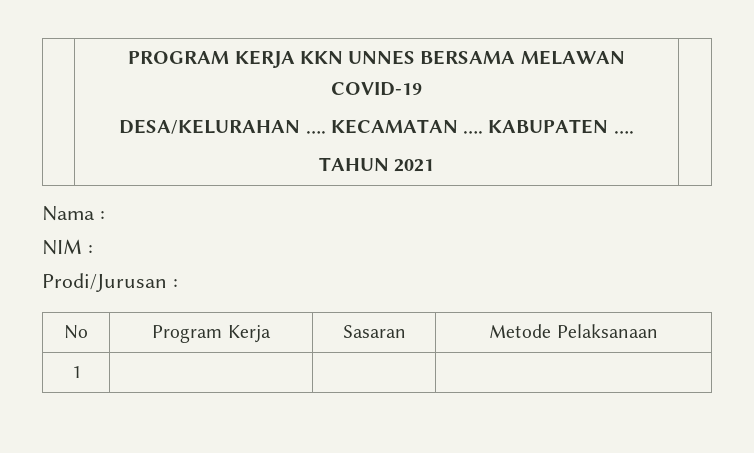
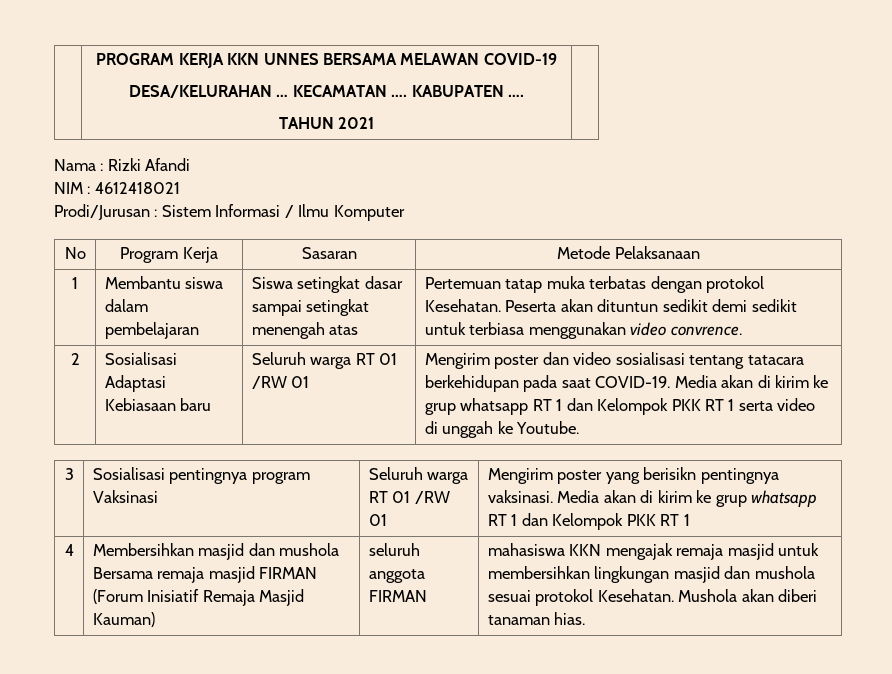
  | PROGRAM KERJA KKN UNNES BERSAMA MELAWAN COVID-19
- DESA/KELURAHAN …. KECAMATAN …. KABUPATEN ….
+ DESA/KELURAHAN … KECAMATAN …. KABUPATEN ….
- Nama :
+ Nama : Rizki Afandi
- NIM :
+ NIM : 4612418021
- Prodi/Jurusan :
+ Prodi/Jurusan : Sistem Informasi / Ilmu Komputer
- 1 | | |
+ 1 | Membantu siswa dalam pembelajaran | Siswa setingkat dasar sampai setingkat menengah atas | Pertemuan tatap muka terbatas dengan protokol Kesehatan. Peserta akan dituntun sedikit demi sedikit untuk terbiasa menggunakan video convrence.
+ 2 | Sosialisasi Adaptasi Kebiasaan baru | Seluruh warga RT 01 /RW 01 | Mengirim poster dan video sosialisasi tentang tatacara berkehidupan pada saat COVID-19. Media akan di kirim ke grup whatsapp RT 1 dan Kelompok PKK RT 1 serta video di unggah ke Youtube.
+ 3 | Sosialisasi pentingnya program Vaksinasi | Seluruh warga RT 01 /RW 01 | Mengirim poster yang berisikn pentingnya vaksinasi. Media akan di kirim ke grup whatsapp RT 1 dan Kelompok PKK RT 1
+ 4 | Membersihkan masjid dan mushola Bersama remaja masjid FIRMAN (Forum Inisiatif Remaja Masjid Kauman) | seluruh anggota FIRMAN | mahasiswa KKN mengajak remaja masjid untuk membersihkan lingkungan masjid dan mushola sesuai protokol Kesehatan. Mushola akan diberi tanaman hias.

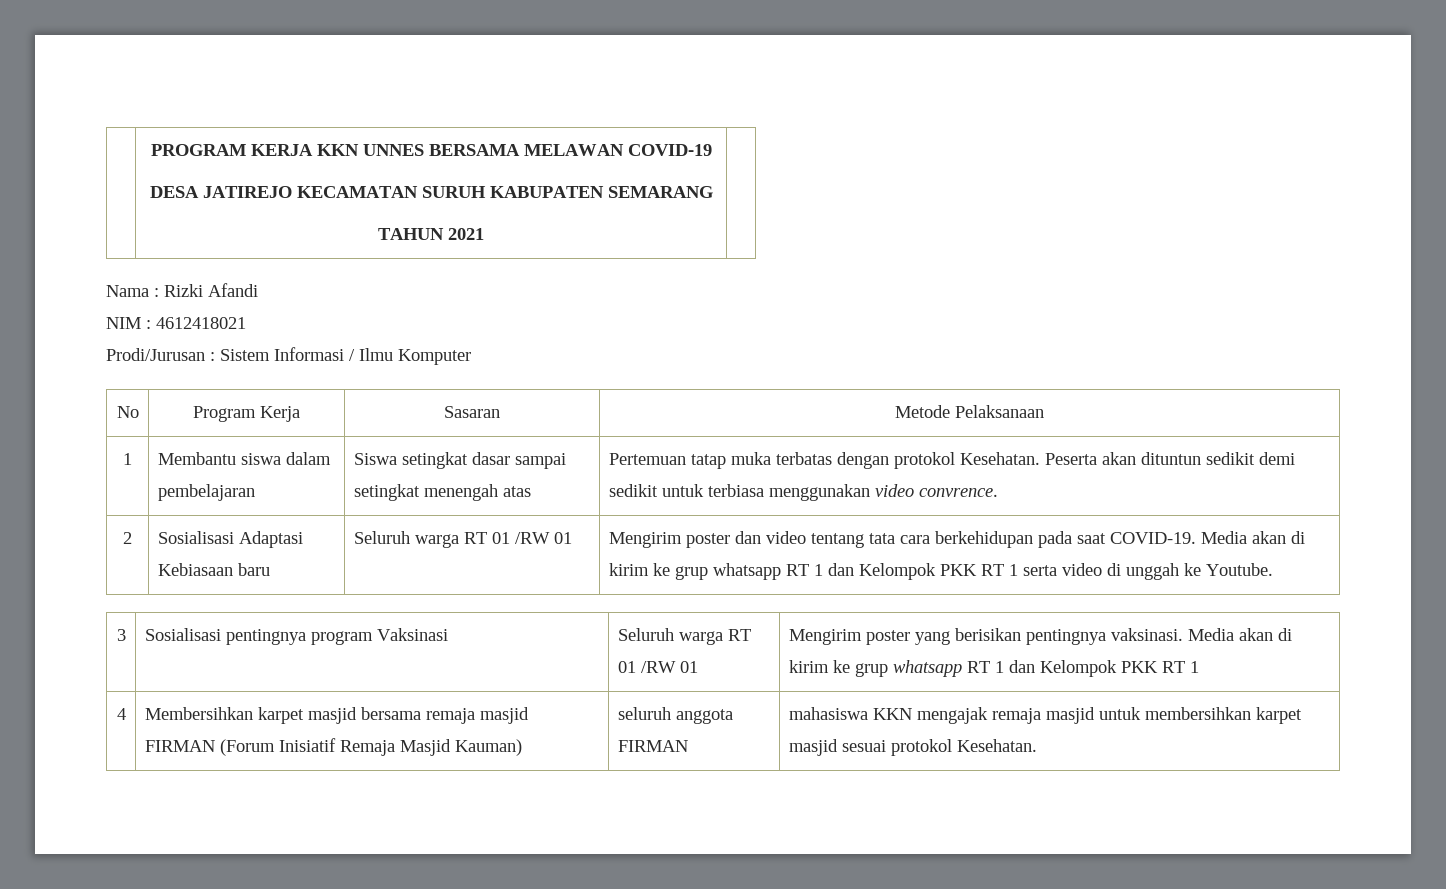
  | PROGRAM KERJA KKN UNNES BERSAMA MELAWAN COVID-19
- DESA/KELURAHAN … KECAMATAN …. KABUPATEN ….
+ DESA JATIREJO KECAMATAN SURUH KABUPATEN SEMARANG
- Mengirim poster dan video sosialisasi tentang tatacara berkehidupan pada saat COVID-19.
+ Mengirim poster dan video tentang tata cara berkehidupan pada saat COVID-19.
- 3 | Sosialisasi pentingnya program Vaksinasi | Seluruh warga RT 01 /RW 01 | Mengirim poster yang berisikn pentingnya vaksinasi. Media akan di kirim ke grup whatsapp RT 1 dan Kelompok PKK RT 1
+ 3 | Sosialisasi pentingnya program Vaksinasi | Seluruh warga RT 01 /RW 01 | Mengirim poster yang berisikan pentingnya vaksinasi. Media akan di kirim ke grup whatsapp RT 1 dan Kelompok PKK RT 1
- 4 | Membersihkan masjid dan mushola Bersama remaja masjid FIRMAN (Forum Inisiatif Remaja Masjid Kauman) | seluruh anggota FIRMAN | mahasiswa KKN mengajak remaja masjid untuk membersihkan lingkungan masjid dan mushola sesuai protokol Kesehatan. Mushola akan diberi tanaman hias.
+ 4 | Membersihkan karpet masjid bersama remaja masjid FIRMAN (Forum Inisiatif Remaja Masjid Kauman) | seluruh anggota FIRMAN | mahasiswa KKN mengajak remaja masjid untuk membersihkan karpet masjid sesuai protokol Kesehatan.

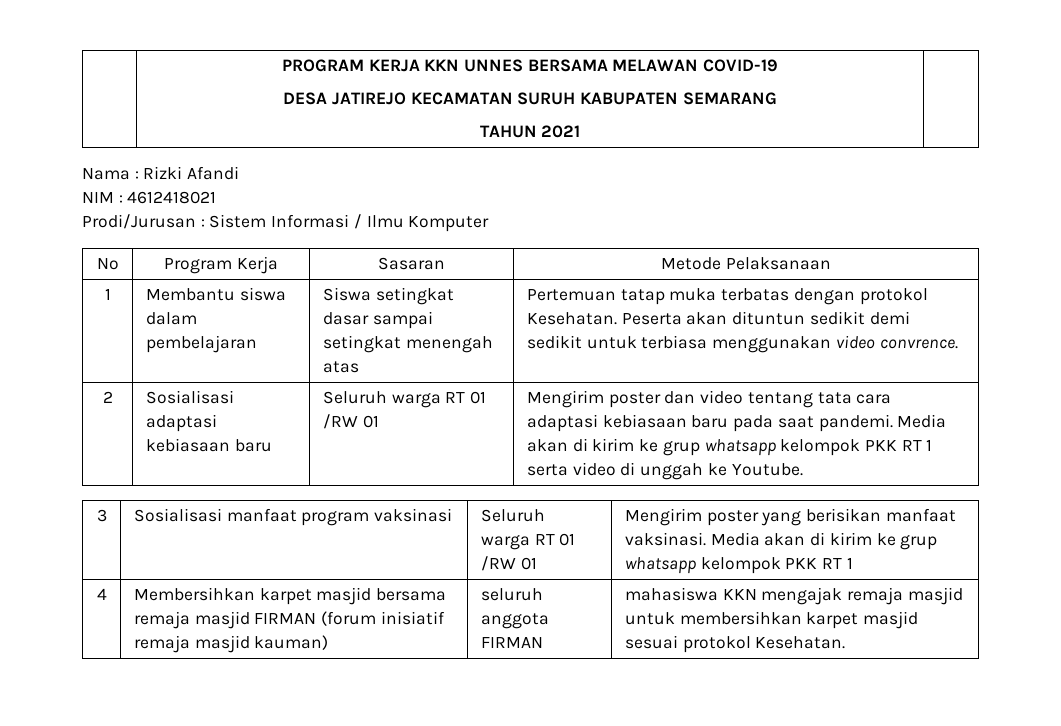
- Sosialisasi Adaptasi Kebiasaan baru
+ Sosialisasi adaptasi kebiasaan baru
- Mengirim poster dan video tentang tata cara berkehidupan pada saat COVID-19. Media akan di kirim ke grup whatsapp RT 1 dan Kelompok PKK RT 1 serta video di unggah ke Youtube.
+ Mengirim poster dan video tentang tata cara adaptasi kebiasaan baru pada saat pandemi. Media akan di kirim ke grup whatsapp kelompok PKK RT 1 serta video di unggah ke Youtube.
- 3 | Sosialisasi pentingnya program Vaksinasi | Seluruh warga RT 01 /RW 01 | Mengirim poster yang berisikan pentingnya vaksinasi. Media akan di kirim ke grup whatsapp RT 1 dan Kelompok PKK RT 1
+ 3 | Sosialisasi manfaat program vaksinasi | Seluruh warga RT 01 /RW 01 | Mengirim poster yang berisikan manfaat vaksinasi. Media akan di kirim ke grup whatsapp kelompok PKK RT 1
- 4 | Membersihkan karpet masjid bersama remaja masjid FIRMAN (Forum Inisiatif Remaja Masjid Kauman) | seluruh anggota FIRMAN | mahasiswa KKN mengajak remaja masjid untuk membersihkan karpet masjid sesuai protokol Kesehatan.
+ 4 | Membersihkan karpet masjid bersama remaja masjid FIRMAN (forum inisiatif remaja masjid kauman) | seluruh anggota FIRMAN | mahasiswa KKN mengajak remaja masjid untuk membersihkan karpet masjid sesuai protokol Kesehatan.

